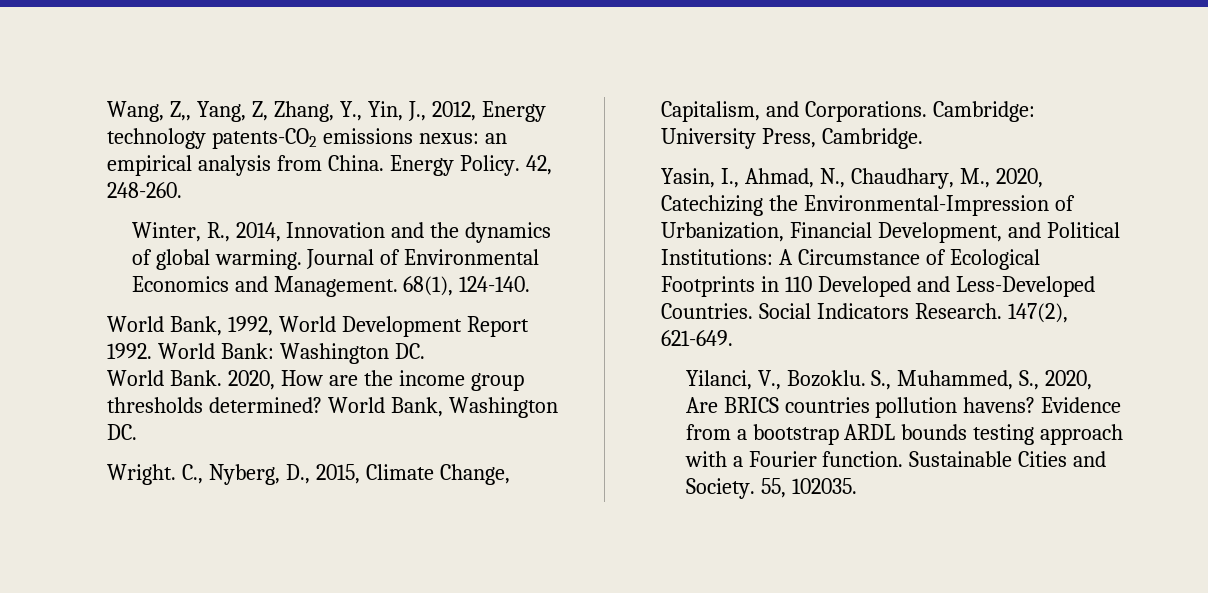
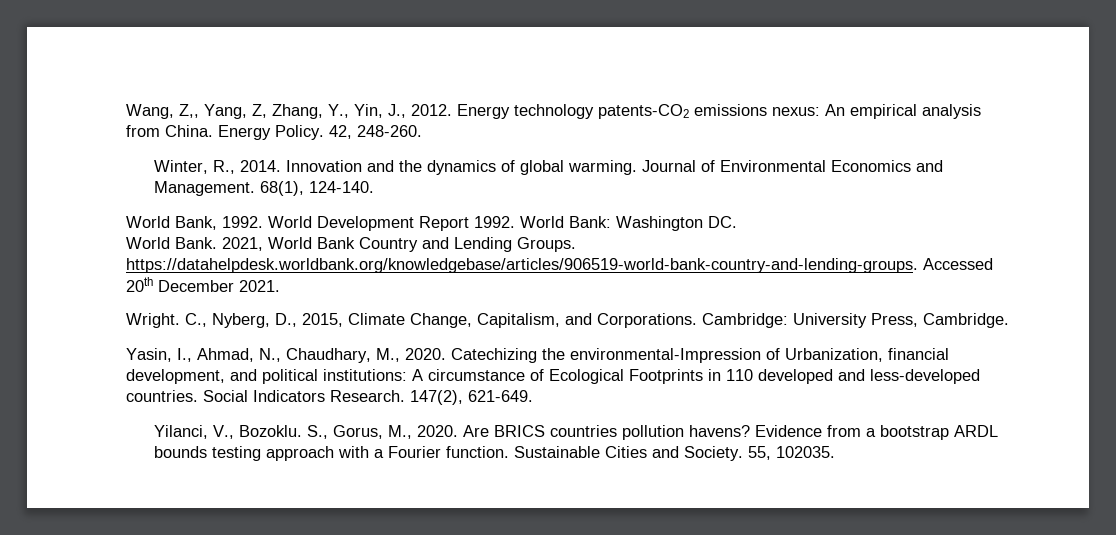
- Wang, Z,, Yang, Z, Zhang, Y., Yin, J., 2012, Energy technology patents-CO2 emissions nexus: an empirical analysis from China.
+ Wang, Z,, Yang, Z, Zhang, Y., Yin, J., 2012. Energy technology patents-CO2 emissions nexus: An empirical analysis from China.
- Winter, R., 2014, Innovation and the dynamics of global warming.
+ Winter, R., 2014. Innovation and the dynamics of global warming.
- World Bank, 1992, World Development Report 1992.
+ World Bank, 1992. World Development Report 1992.
- 2020, How are the income group thresholds determined? World Bank, Washington DC.
+ 2021, World Bank Country and Lending Groups. https://datahelpdesk.worldbank.org/knowledgebase/articles/906519-world-bank-country-and-lending-groups. Accessed 20th December 2021.
- Yasin, I., Ahmad, N., Chaudhary, M., 2020, Catechizing the Environmental-Impression of Urbanization, Financial Development, and Political Institutions: A Circumstance of Ecological Footprints in 110 Developed and Less-Developed Countries.
+ Yasin, I., Ahmad, N., Chaudhary, M., 2020. Catechizing the environmental-Impression of Urbanization, financial development, and political institutions: A circumstance of Ecological Footprints in 110 developed and less-developed countries.
- S., Muhammed, S., 2020, Are BRICS countries pollution havens?
+ S., Gorus, M., 2020. Are BRICS countries pollution havens?

